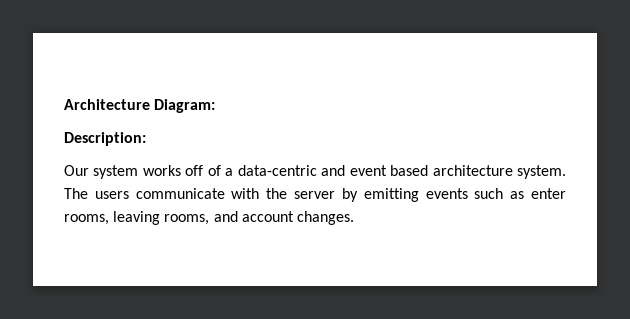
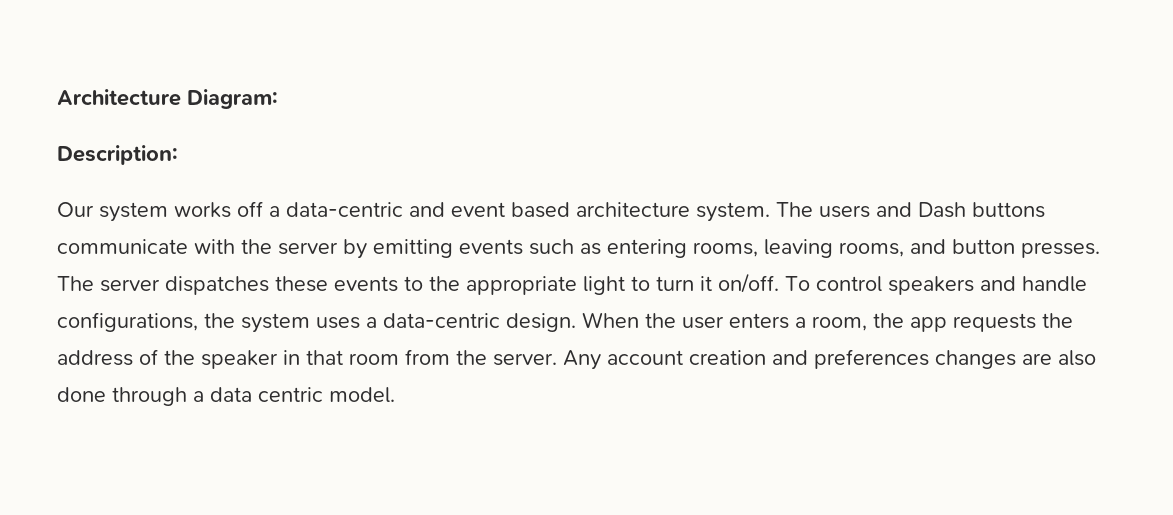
- Our system works off of a data-centric and event based architecture system.
+ Our system works off a data-centric and event based architecture system.
- The users communicate with the server by emitting events such as enter rooms, leaving rooms, and account changes.
+ The users and Dash buttons communicate with the server by emitting events such as entering rooms, leaving rooms, and button presses. The server dispatches these events to the appropriate light to turn it on/off. To control speakers and handle configurations, the system uses a data-centric design. When the user enters a room, the app requests the address of the speaker in that room from the server. Any account creation and preferences changes are also done through a data centric model.

